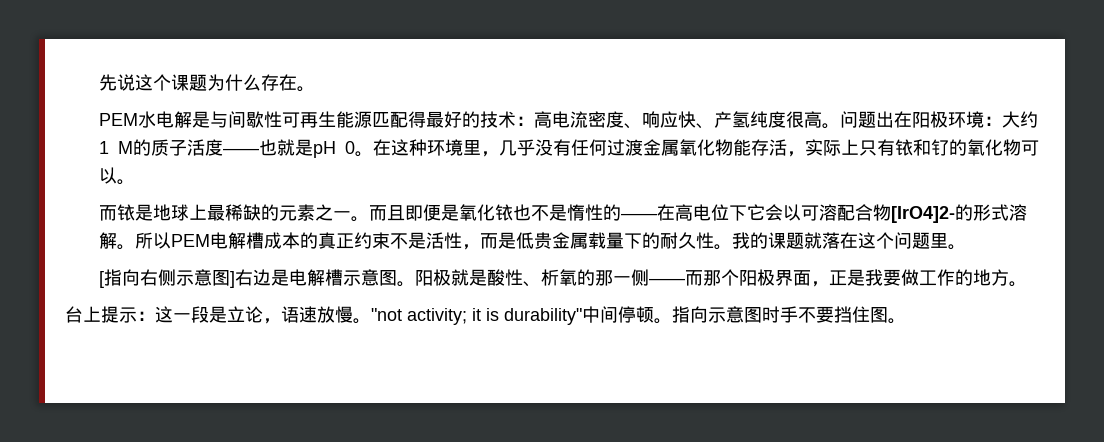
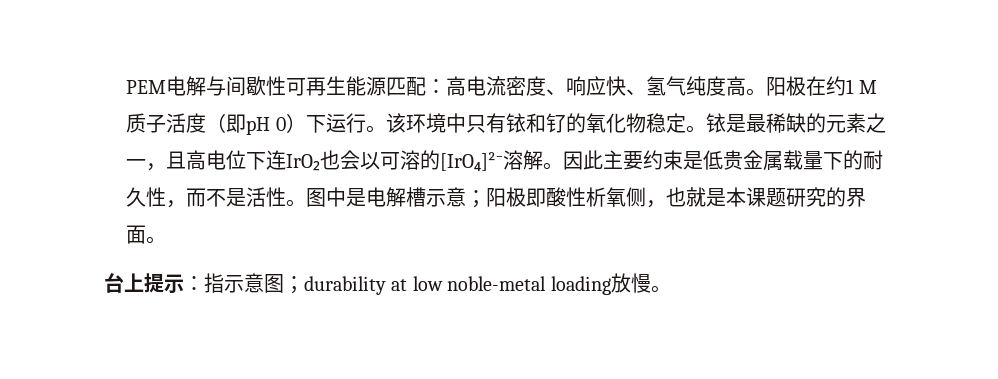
- 先说这个课题为什么存在。
- PEM水电解是与间歇性可再生能源匹配得最好的技术：高电流密度、响应快、产氢纯度很高。问题出在阳极环境：大约1 M的质子活度——也就是pH 0。在这种环境里，几乎没有任何过渡金属氧化物能存活，实际上只有铱和钌的氧化物可以。
- 而铱是地球上最稀缺的元素之一。而且即便是氧化铱也不是惰性的——在高电位下它会以可溶配合物[IrO4]2-的形式溶解。所以PEM电解槽成本的真正约束不是活性，而是低贵金属载量下的耐久性。我的课题就落在这个问题里。
- [指向右侧示意图]右边是电解槽示意图。阳极就是酸性、析氧的那一侧——而那个阳极界面，正是我要做工作的地方。
- 台上提示：这一段是立论，语速放慢。"not activity; it is durability"中间停顿。指向示意图时手不要挡住图。
+ PEM电解与间歇性可再生能源匹配：高电流密度、响应快、氢气纯度高。阳极在约1 M质子活度（即pH 0）下运行。该环境中只有铱和钌的氧化物稳定。铱是最稀缺的元素之一，且高电位下连IrO₂也会以可溶的[IrO₄]²⁻溶解。因此主要约束是低贵金属载量下的耐久性，而不是活性。图中是电解槽示意；阳极即酸性析氧侧，也就是本课题研究的界面。
+ 台上提示：指示意图；durability at low noble-metal loading放慢。

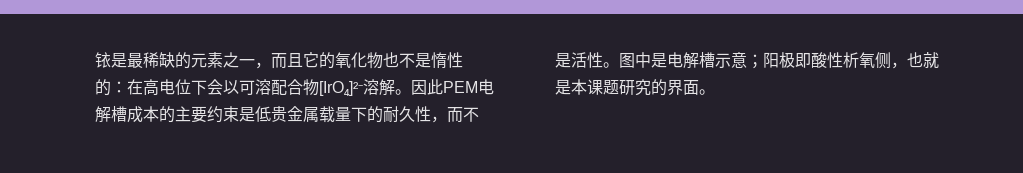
- PEM电解与间歇性可再生能源匹配：高电流密度、响应快、氢气纯度高。阳极在约1 M质子活度（即pH 0）下运行。该环境中只有铱和钌的氧化物稳定。铱是最稀缺的元素之一，且高电位下连IrO₂也会以可溶的[IrO₄]²⁻溶解。
+ 铱是最稀缺的元素之一，而且它的氧化物也不是惰性的：在高电位下会以可溶配合物[IrO₄]²⁻溶解。
- 因此主要约束是低贵金属载量下的耐久性，而不是活性。
+ 因此PEM电解槽成本的主要约束是低贵金属载量下的耐久性，而不是活性。
- 台上提示：指示意图；durability at low noble-metal loading放慢。

